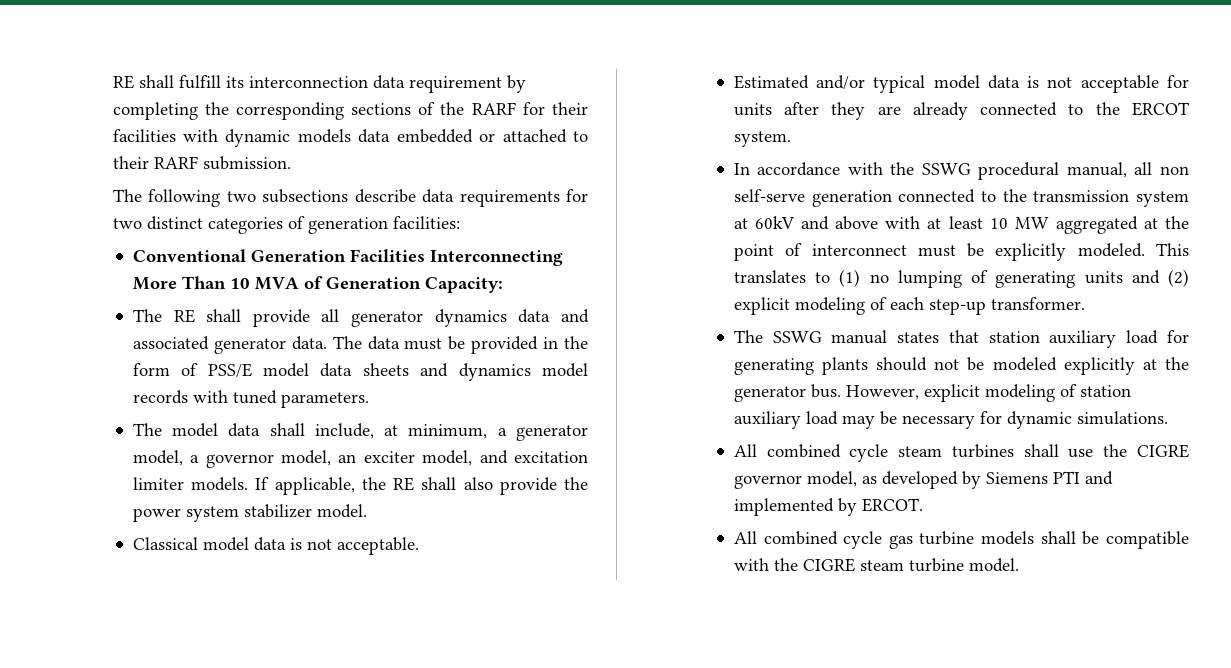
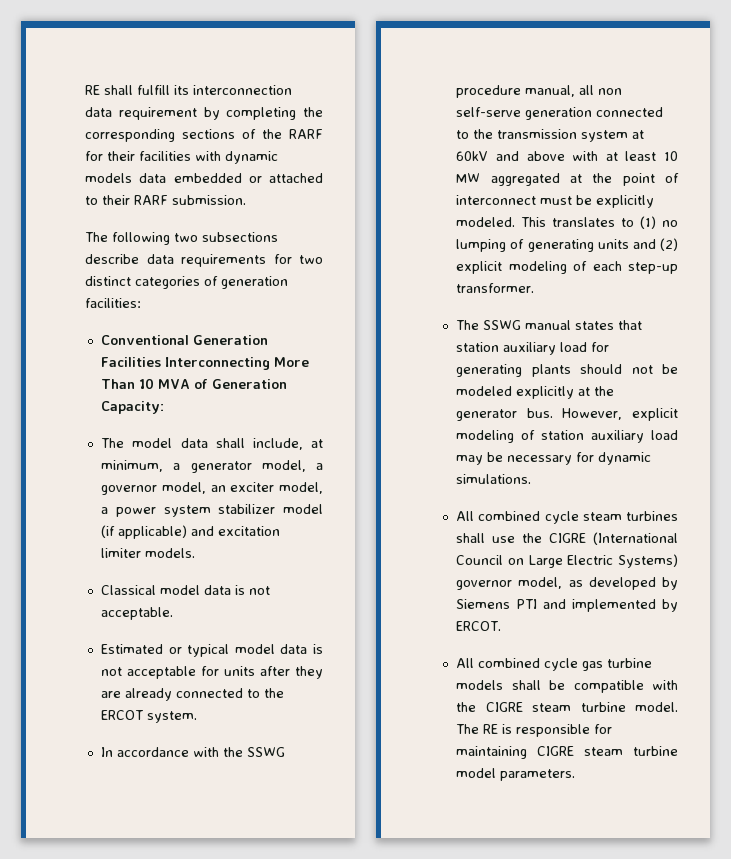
- The RE shall provide all generator dynamics data and associated generator data. The data must be provided in the form of PSS/E model data sheets and dynamics model records with tuned parameters.
- The model data shall include, at minimum, a generator model, a governor model, an exciter model, and excitation limiter models. If applicable, the RE shall also provide the power system stabilizer model.
+ The model data shall include, at minimum, a generator model, a governor model, an exciter model, a power system stabilizer model (if applicable) and excitation limiter models.
- Estimated and/or typical model data is not acceptable for units after they are already connected to the ERCOT system.
+ Estimated or typical model data is not acceptable for units after they are already connected to the ERCOT system.
- In accordance with the SSWG procedural manual, all non self-serve generation connected to the transmission system at 60kV and above with at least 10 MW aggregated at the point of interconnect must be explicitly modeled.
+ In accordance with the SSWG procedure manual, all non self-serve generation connected to the transmission system at 60kV and above with at least 10 MW aggregated at the point of interconnect must be explicitly modeled.
- All combined cycle steam turbines shall use the CIGRE governor model, as developed by Siemens PTI and implemented by ERCOT.
+ All combined cycle steam turbines shall use the CIGRE (International Council on Large Electric Systems) governor model, as developed by Siemens PTI and implemented by ERCOT.
+ The RE is responsible for maintaining CIGRE steam turbine model parameters.

